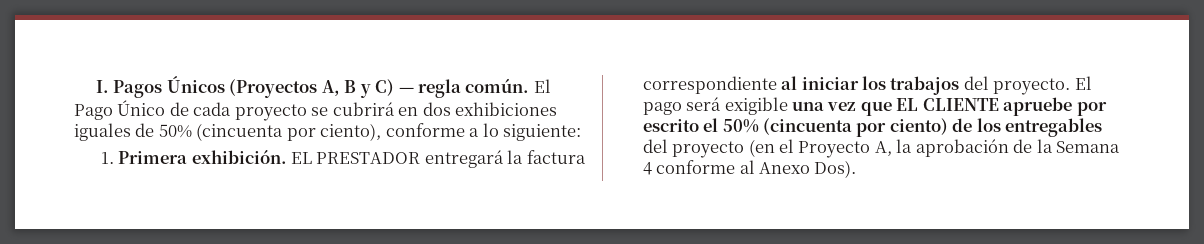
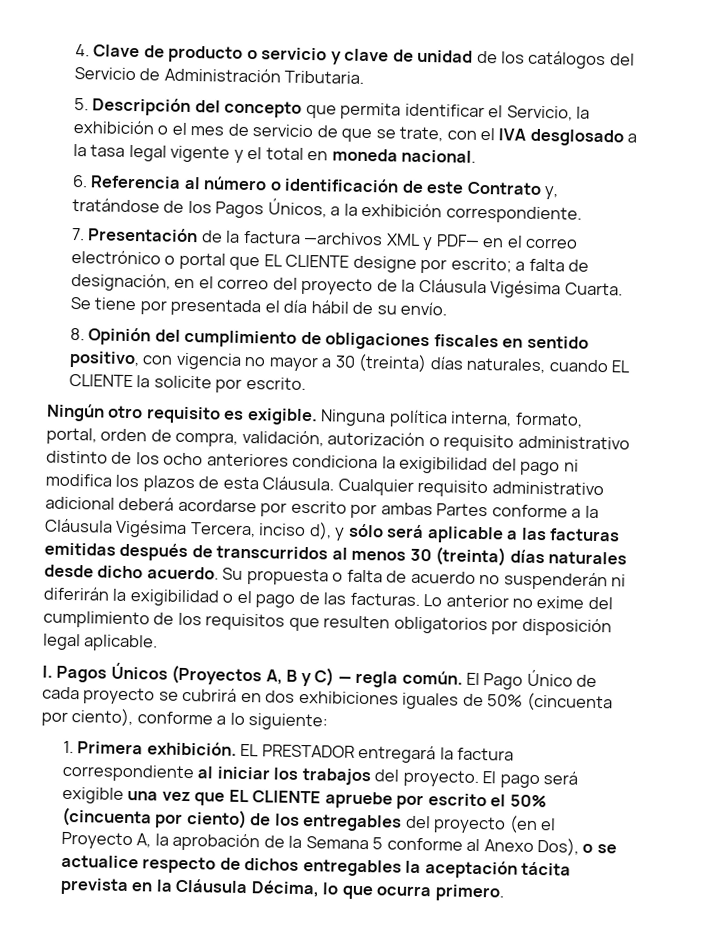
+ 4. Clave de producto o servicio y clave de unidad de los catálogos del Servicio de Administración Tributaria.
+ 5. Descripción del concepto que permita identificar el Servicio, la exhibición o el mes de servicio de que se trate, con el IVA desglosado a la tasa legal vigente y el total en moneda nacional.
+ 6. Referencia al número o identificación de este Contrato y, tratándose de los Pagos Únicos, a la exhibición correspondiente.
+ 7. Presentación de la factura —archivos XML y PDF— en el correo electrónico o portal que EL CLIENTE designe por escrito; a falta de designación, en el correo del proyecto de la Cláusula Vigésima Cuarta. Se tiene por presentada el día hábil de su envío.
+ 8. Opinión del cumplimiento de obligaciones fiscales en sentido positivo, con vigencia no mayor a 30 (treinta) días naturales, cuando EL CLIENTE la solicite por escrito.
+ Ningún otro requisito es exigible. Ninguna política interna, formato, portal, orden de compra, validación, autorización o requisito administrativo distinto de los ocho anteriores condiciona la exigibilidad del pago ni modifica los plazos de esta Cláusula. Cualquier requisito administrativo adicional deberá acordarse por escrito por ambas Partes conforme a la Cláusula Vigésima Tercera, inciso d), y sólo será aplicable a las facturas emitidas después de transcurridos al menos 30 (treinta) días naturales desde dicho acuerdo. Su propuesta o falta de acuerdo no suspenderán ni diferirán la exigibilidad o el pago de las facturas. Lo anterior no exime del cumplimiento de los requisitos que resulten obligatorios por disposición legal aplicable.
- El pago será exigible una vez que EL CLIENTE apruebe por escrito el 50% (cincuenta por ciento) de los entregables del proyecto (en el Proyecto A, la aprobación de la Semana 4 conforme al Anexo Dos).
+ El pago será exigible una vez que EL CLIENTE apruebe por escrito el 50% (cincuenta por ciento) de los entregables del proyecto (en el Proyecto A, la aprobación de la Semana 5 conforme al Anexo Dos), o se actualice respecto de dichos entregables la aceptación tácita prevista en la Cláusula Décima, lo que ocurra primero.

